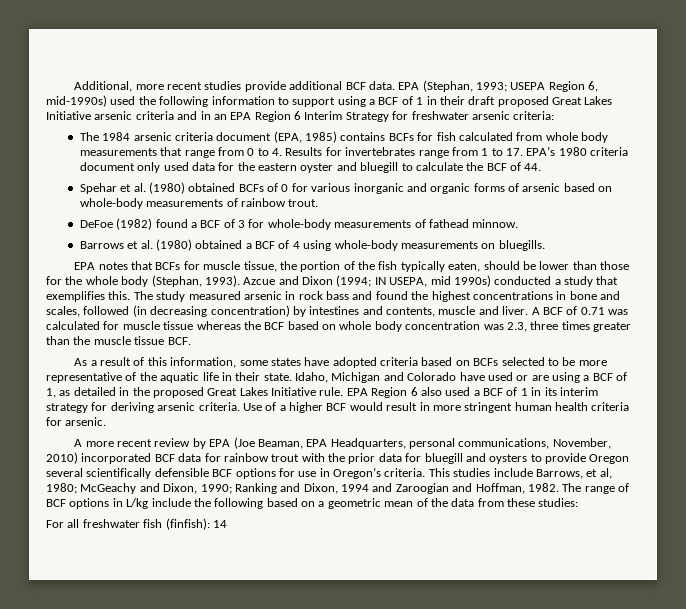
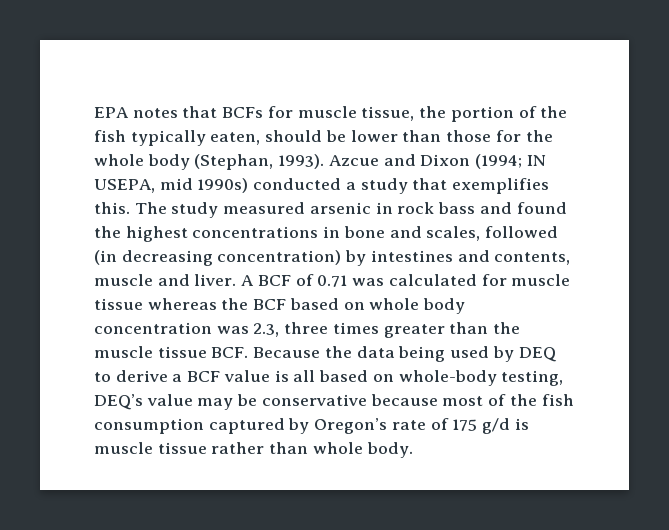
- Additional, more recent studies provide additional BCF data. EPA (Stephan, 1993; USEPA Region 6, mid-1990s) used the following information to support using a BCF of 1 in their draft proposed Great Lakes Initiative arsenic criteria and in an EPA Region 6 Interim Strategy for freshwater arsenic criteria:
- The 1984 arsenic criteria document (EPA, 1985) contains BCFs for fish calculated from whole body measurements that range from 0 to 4. Results for invertebrates range from 1 to 17. EPA’s 1980 criteria document only used data for the eastern oyster and bluegill to calculate the BCF of 44.
- Spehar et al. (1980) obtained BCFs of 0 for various inorganic and organic forms of arsenic based on whole-body measurements of rainbow trout.
- DeFoe (1982) found a BCF of 3 for whole-body measurements of fathead minnow.
- Barrows et al. (1980) obtained a BCF of 4 using whole-body measurements on bluegills.
- A BCF of 0.71 was calculated for muscle tissue whereas the BCF based on whole body concentration was 2.3, three times greater than the muscle tissue BCF.
- As a result of this information, some states have adopted criteria based on BCFs selected to be more representative of the aquatic life in their state. Idaho, Michigan and Colorado have used or are using a BCF of 1, as detailed in the proposed Great Lakes Initiative rule. EPA Region 6 also used a BCF of 1 in its interim strategy for deriving arsenic criteria. Use of a higher BCF would result in more stringent human health criteria for arsenic.
- A more recent review by EPA (Joe Beaman, EPA Headquarters, personal communications, November, 2010) incorporated BCF data for rainbow trout with the prior data for bluegill and oysters to provide Oregon several scientifically defensible BCF options for use in Oregon’s criteria. This studies include Barrows, et al, 1980; McGeachy and Dixon, 1990; Ranking and Dixon, 1994 and Zaroogian and Hoffman, 1982. The range of BCF options in L/kg include the following based on a geometric mean of the data from these studies:
- For all freshwater fish (finfish): 14
+ A BCF of 0.71 was calculated for muscle tissue whereas the BCF based on whole body concentration was 2.3, three times greater than the muscle tissue BCF. Because the data being used by DEQ to derive a BCF value is all based on whole-body testing, DEQ’s value may be conservative because most of the fish consumption captured by Oregon’s rate of 175 g/d is muscle tissue rather than whole body.

